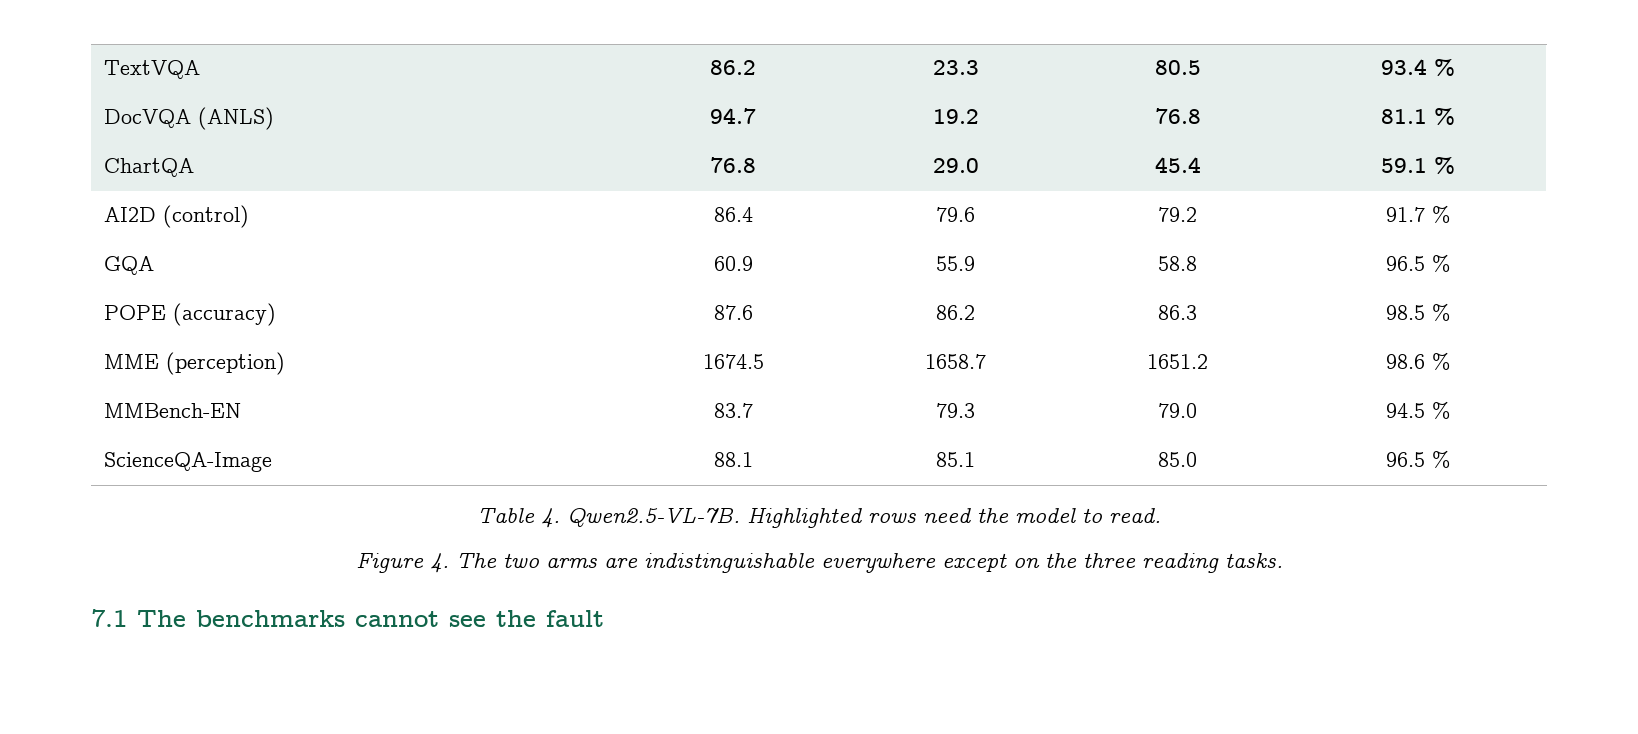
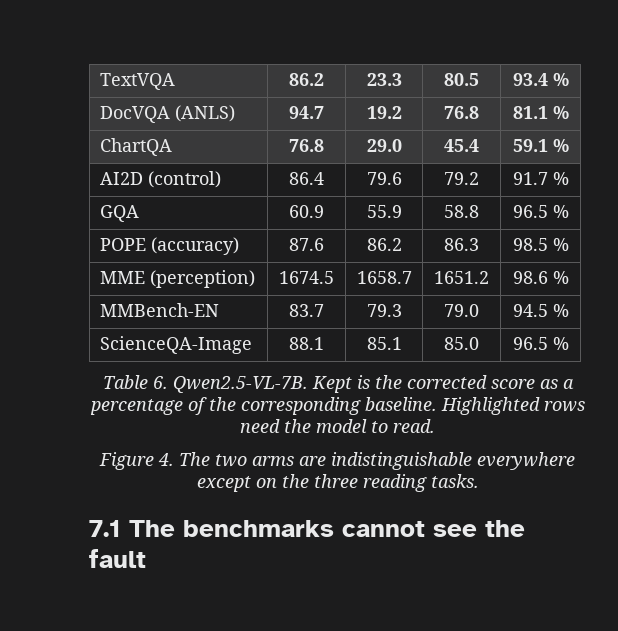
- Table 4. Qwen2.5-VL-7B. Highlighted rows need the model to read.
+ Table 6. Qwen2.5-VL-7B. Kept is the corrected score as a percentage of the corresponding baseline. Highlighted rows need the model to read.

